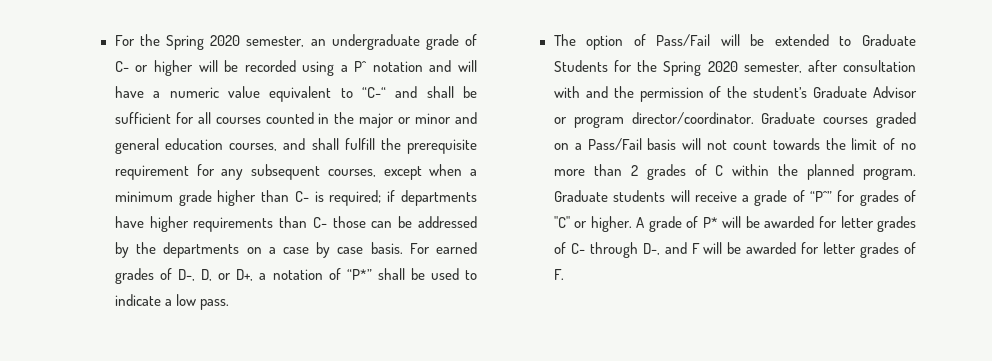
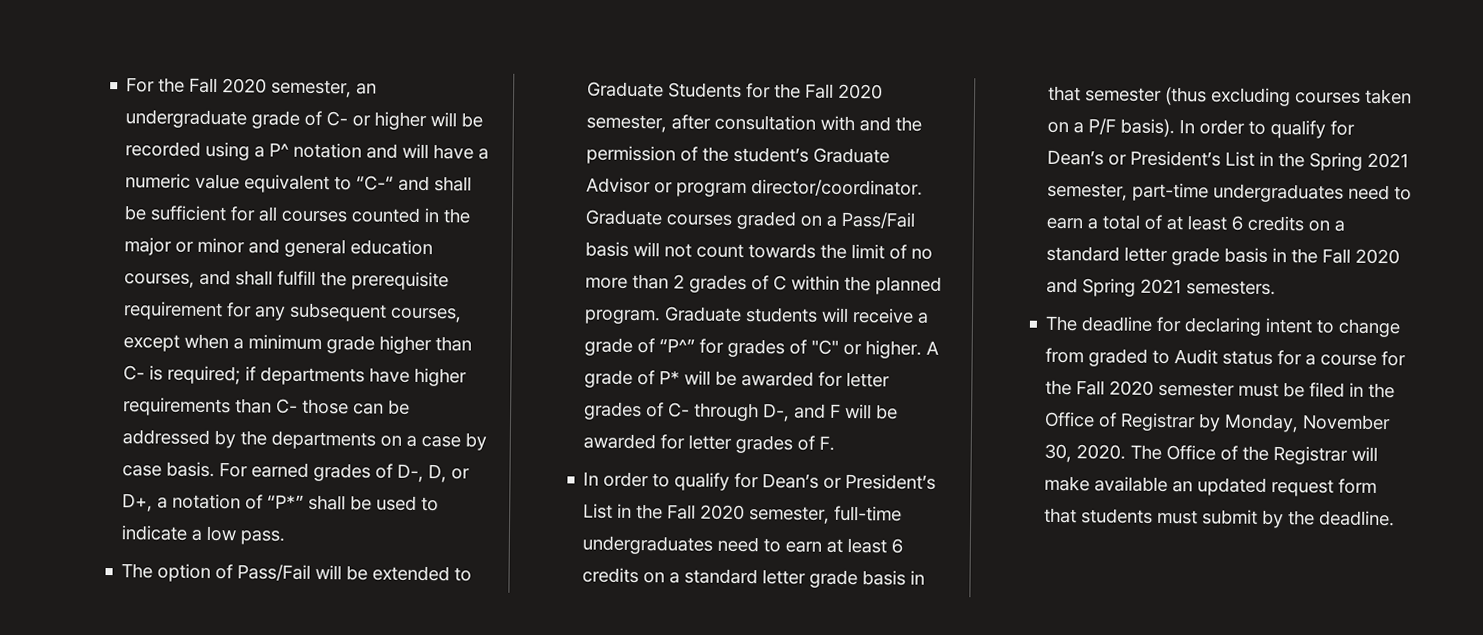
- For the Spring 2020 semester, an undergraduate grade of C- or higher will be recorded using a P^ notation and will have a numeric value equivalent to “C-“ and shall be sufficient for all courses counted in the major or minor and general education courses, and shall fulfill the prerequisite requirement for any subsequent courses, except when a minimum grade higher than C- is required;
+ For the Fall 2020 semester, an undergraduate grade of C- or higher will be recorded using a P^ notation and will have a numeric value equivalent to “C-“ and shall be sufficient for all courses counted in the major or minor and general education courses, and shall fulfill the prerequisite requirement for any subsequent courses, except when a minimum grade higher than C- is required;
- The option of Pass/Fail will be extended to Graduate Students for the Spring 2020 semester, after consultation with and the permission of the student’s Graduate Advisor or program director/coordinator.
+ The option of Pass/Fail will be extended to Graduate Students for the Fall 2020 semester, after consultation with and the permission of the student’s Graduate Advisor or program director/coordinator.
+ In order to qualify for Dean’s or President’s List in the Fall 2020 semester, full-time undergraduates need to earn at least 6 credits on a standard letter grade basis in that semester (thus excluding courses taken on a P/F basis). In order to qualify for Dean’s or President’s List in the Spring 2021 semester, part-time undergraduates need to earn a total of at least 6 credits on a standard letter grade basis in the Fall 2020 and Spring 2021 semesters.
+ The deadline for declaring intent to change from graded to Audit status for a course for the Fall 2020 semester must be filed in the Office of Registrar by Monday, November 30, 2020. The Office of the Registrar will make available an updated request form that students must submit by the deadline.

